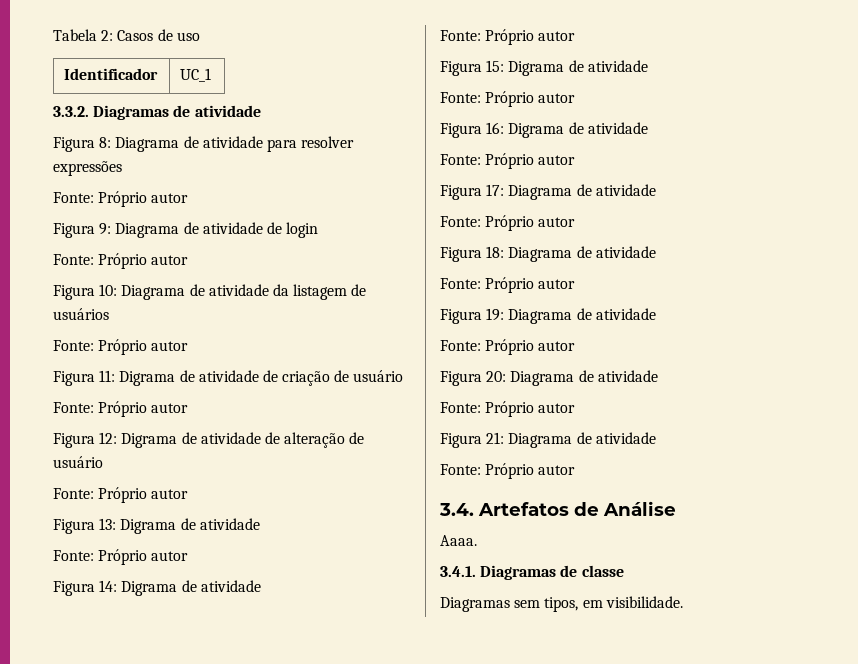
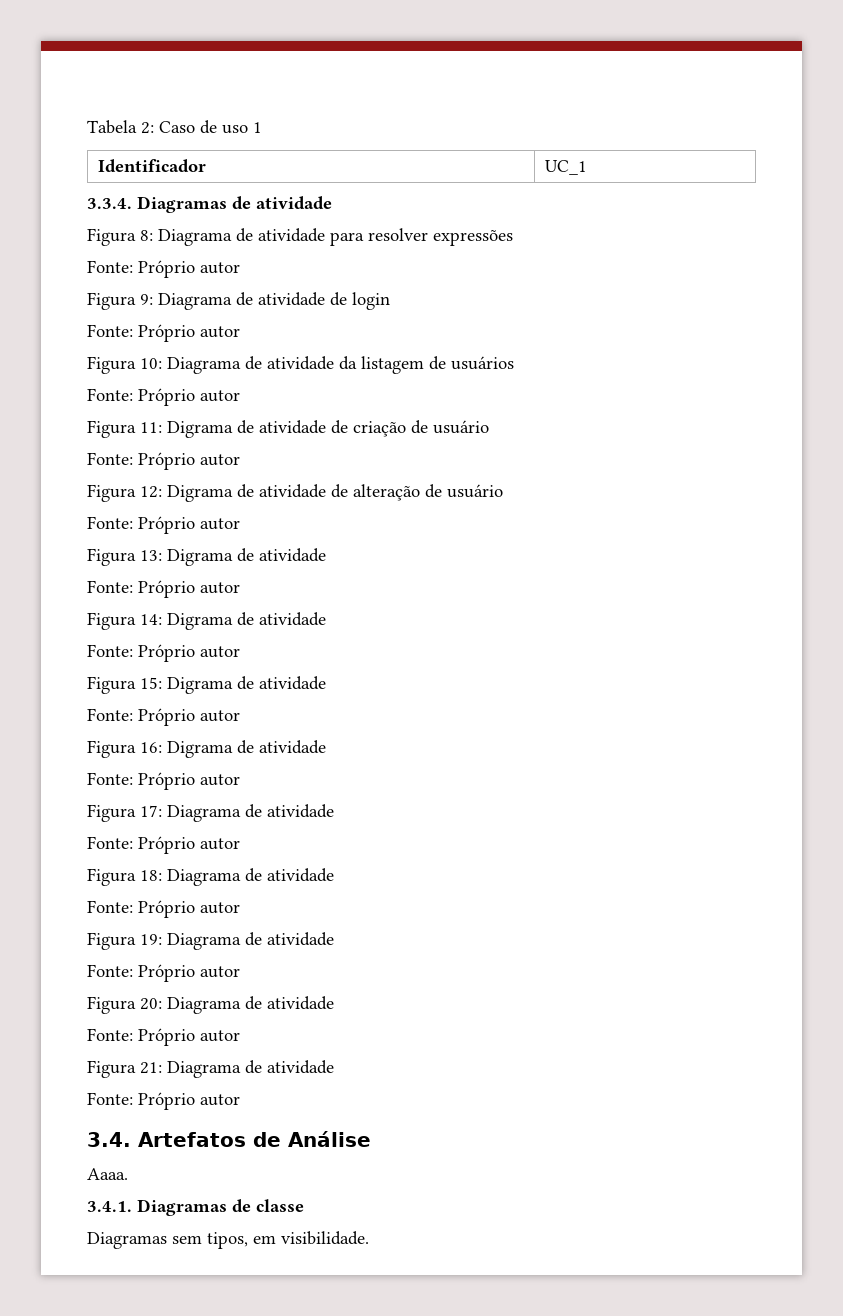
- Tabela 2: Casos de uso
+ Tabela 2: Caso de uso 1
- 3.3.2. Diagramas de atividade
+ 3.3.4. Diagramas de atividade

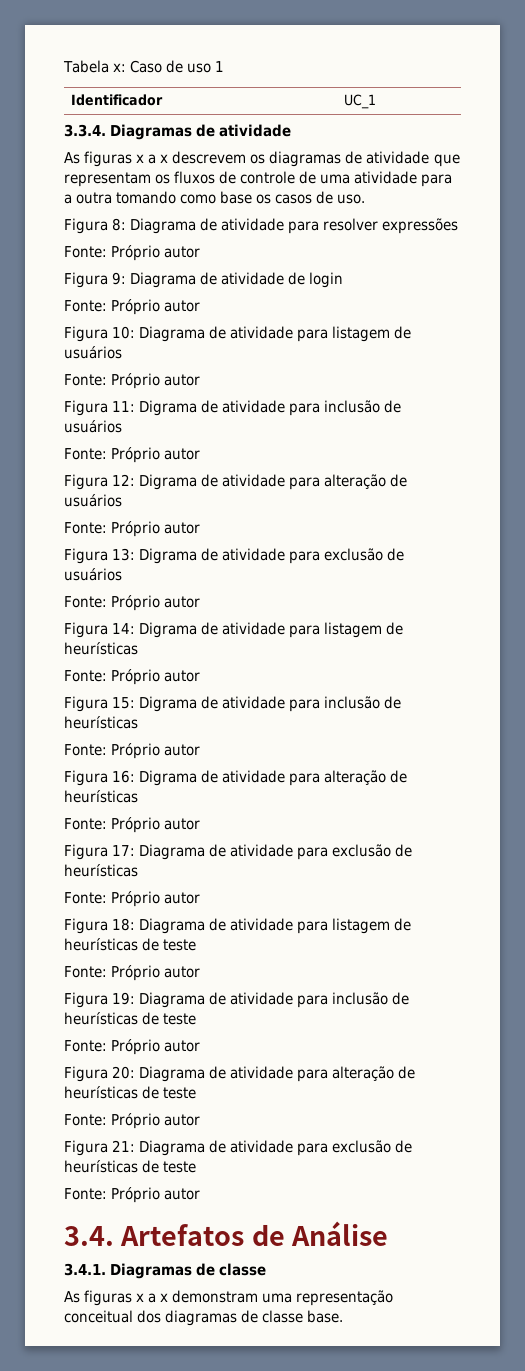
- Tabela 2: Caso de uso 1
+ Tabela x: Caso de uso 1
+ As figuras x a x descrevem os diagramas de atividade que representam os fluxos de controle de uma atividade para a outra tomando como base os casos de uso.
- Figura 10: Diagrama de atividade da listagem de usuários
+ Figura 10: Diagrama de atividade para listagem de usuários
- Figura 11: Digrama de atividade de criação de usuário
+ Figura 11: Digrama de atividade para inclusão de usuários
- Figura 12: Digrama de atividade de alteração de usuário
+ Figura 12: Digrama de atividade para alteração de usuários
- Figura 13: Digrama de atividade
+ Figura 13: Digrama de atividade para exclusão de usuários
- Figura 14: Digrama de atividade
+ Figura 14: Digrama de atividade para listagem de heurísticas
- Figura 15: Digrama de atividade
+ Figura 15: Digrama de atividade para inclusão de heurísticas
- Figura 16: Digrama de atividade
+ Figura 16: Digrama de atividade para alteração de heurísticas
- Figura 17: Diagrama de atividade
+ Figura 17: Diagrama de atividade para exclusão de heurísticas
- Figura 18: Diagrama de atividade
+ Figura 18: Diagrama de atividade para listagem de heurísticas de teste
- Figura 19: Diagrama de atividade
+ Figura 19: Diagrama de atividade para inclusão de heurísticas de teste
- Figura 20: Diagrama de atividade
+ Figura 20: Diagrama de atividade para alteração de heurísticas de teste
- Figura 21: Diagrama de atividade
+ Figura 21: Diagrama de atividade para exclusão de heurísticas de teste
- Aaaa.
- Diagramas sem tipos, em visibilidade.
+ As figuras x a x demonstram uma representação conceitual dos diagramas de classe base.

